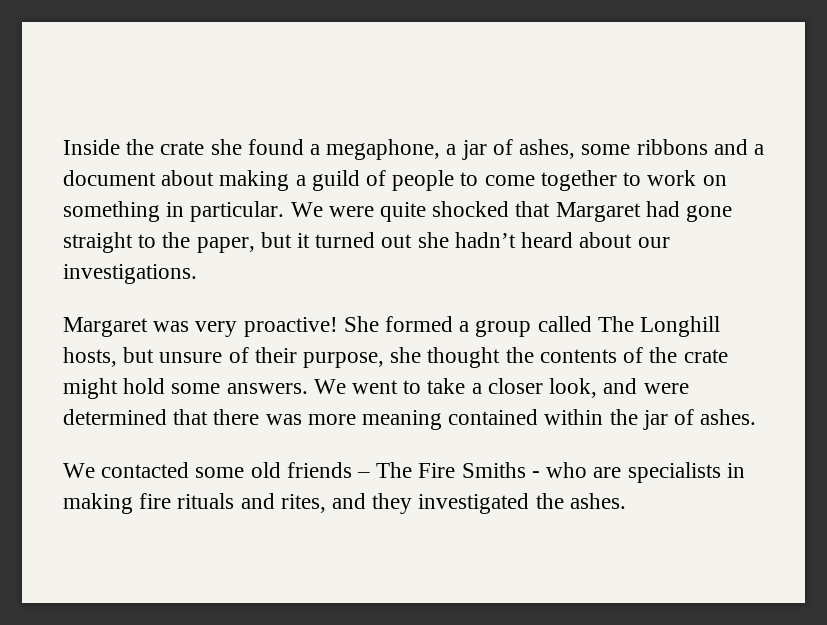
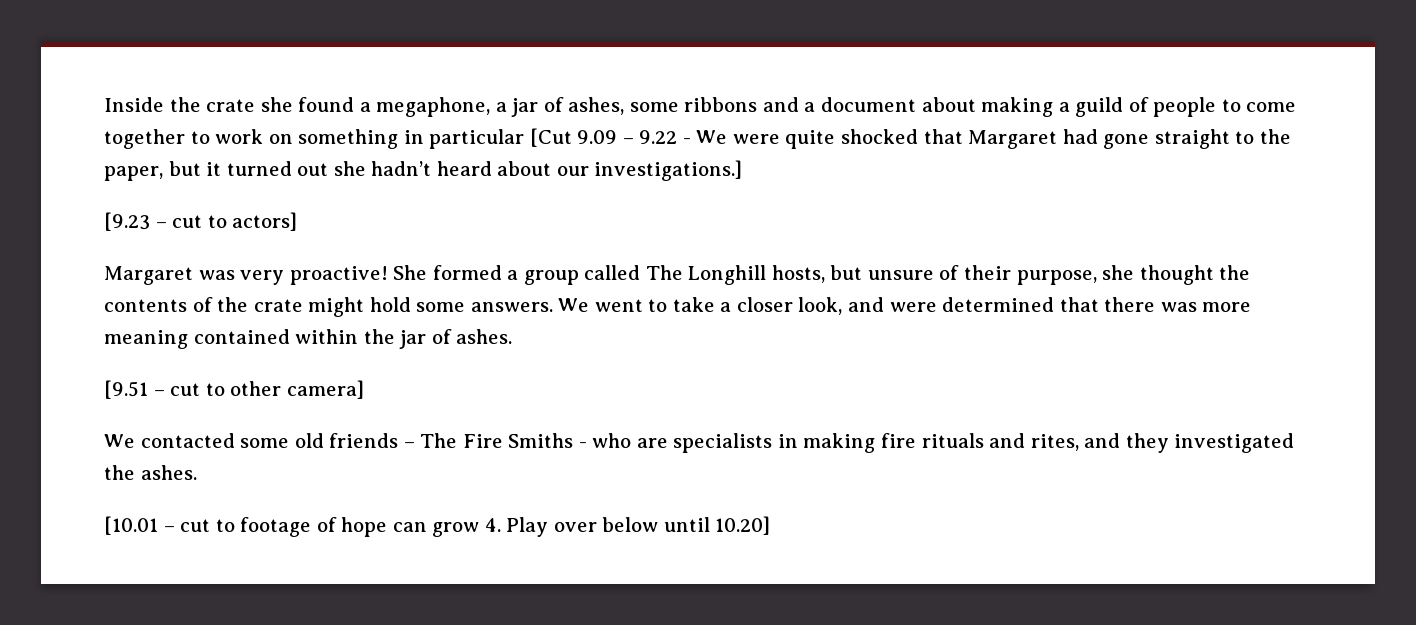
- Inside the crate she found a megaphone, a jar of ashes, some ribbons and a document about making a guild of people to come together to work on something in particular. We were quite shocked that Margaret had gone straight to the paper, but it turned out she hadn’t heard about our investigations.
+ Inside the crate she found a megaphone, a jar of ashes, some ribbons and a document about making a guild of people to come together to work on something in particular [Cut 9.09 – 9.22 - We were quite shocked that Margaret had gone straight to the paper, but it turned out she hadn’t heard about our investigations.]
+ [9.23 – cut to actors]
+ [9.51 – cut to other camera]
+ [10.01 – cut to footage of hope can grow 4. Play over below until 10.20]

